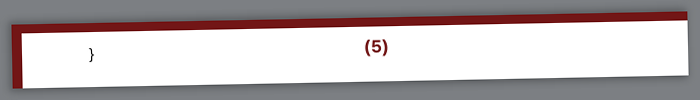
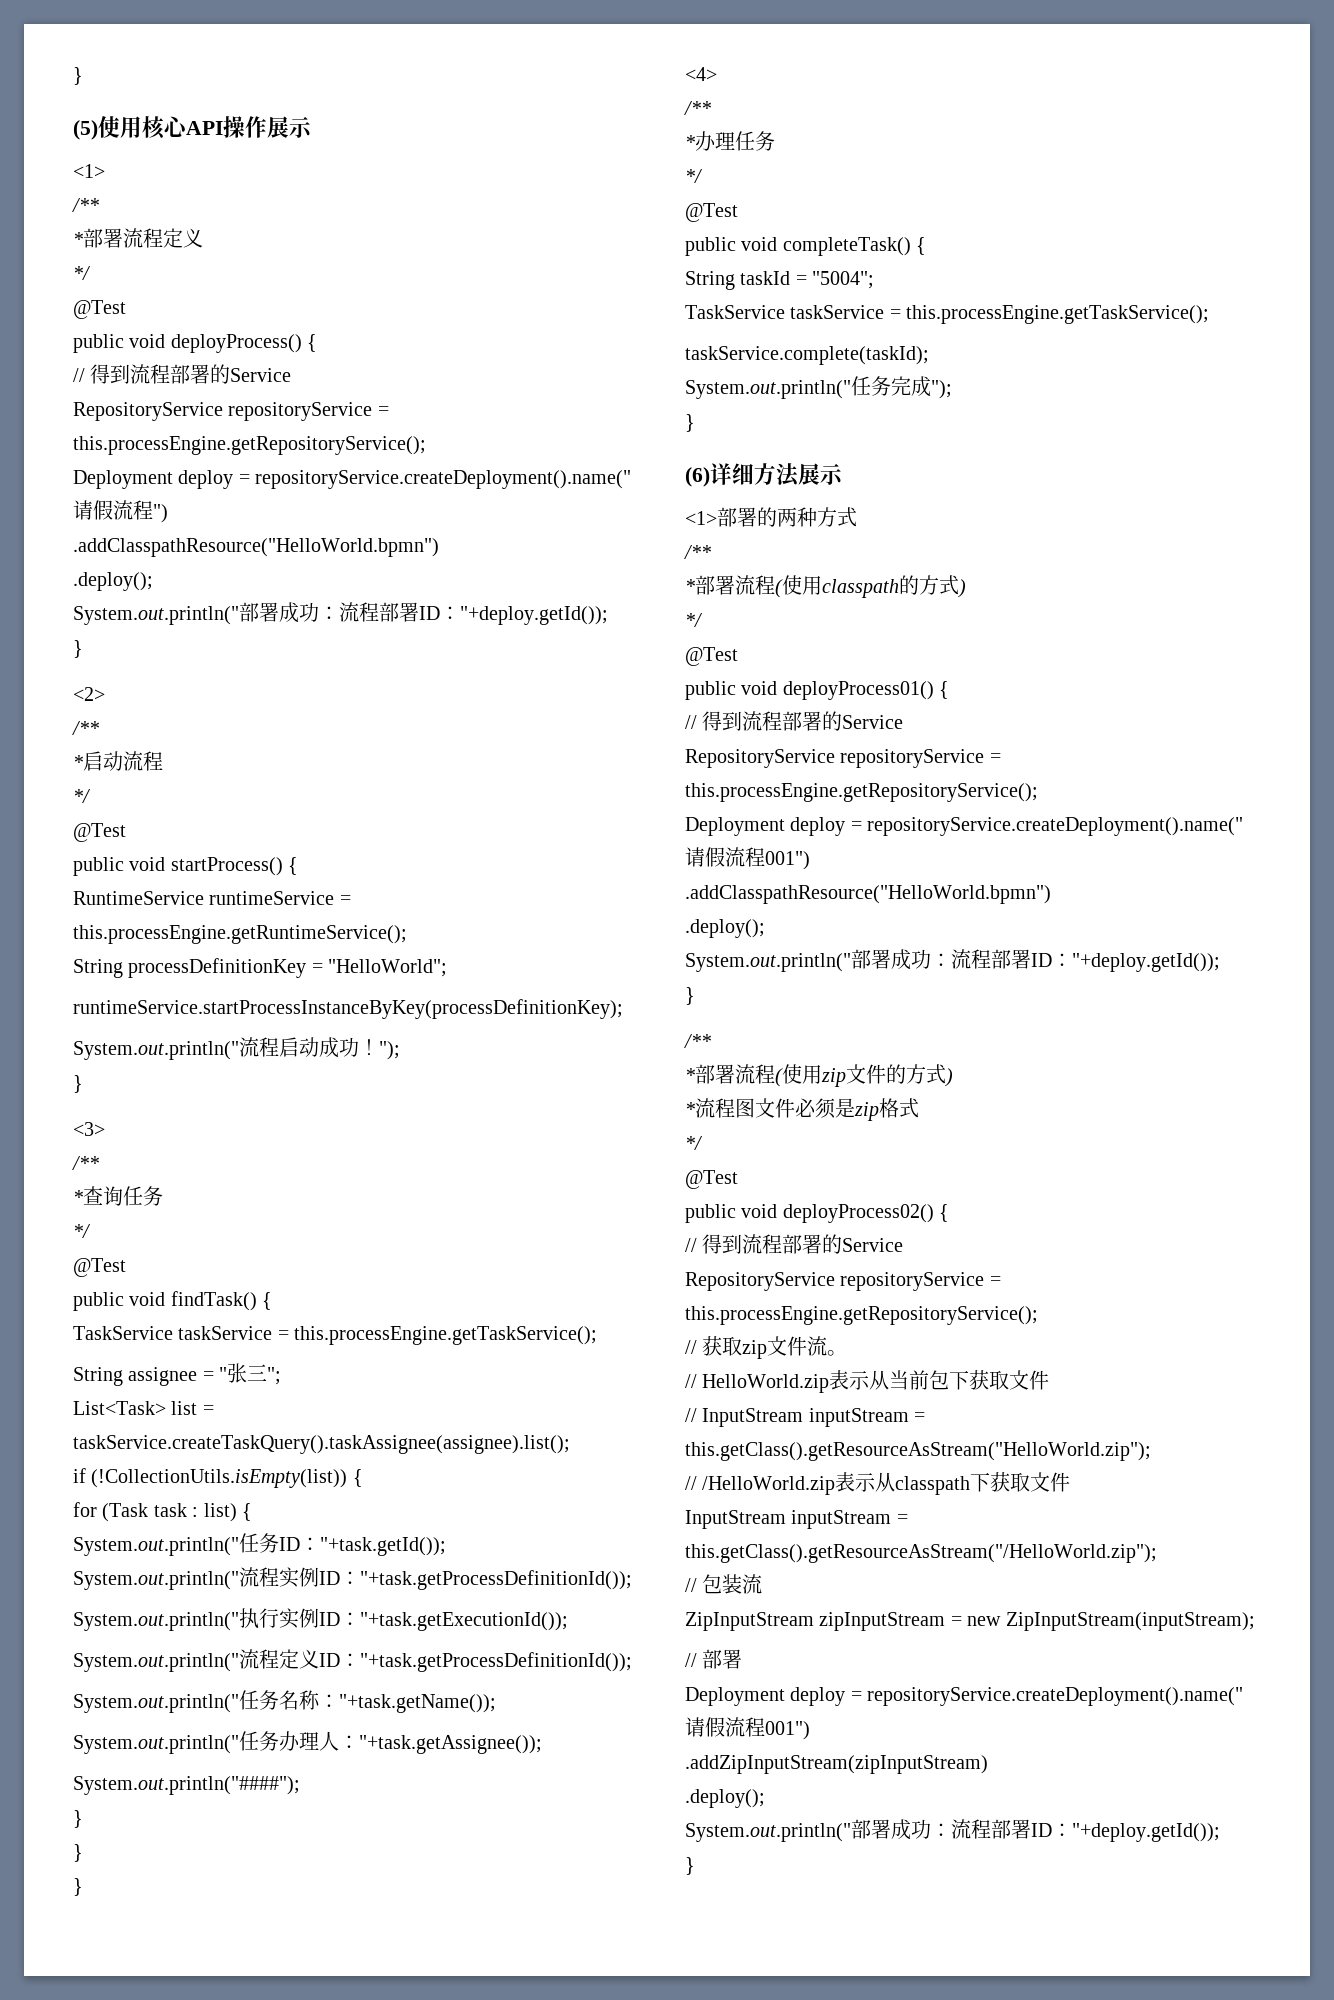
- (5)
+ (5)使用核心API操作展示
+ <1>
+ /**
+ *部署流程定义
+ */
+ @Test
+ public void deployProcess() {
+ // 得到流程部署的Service
+ RepositoryService repositoryService = this.processEngine.getRepositoryService();
+ Deployment deploy = repositoryService.createDeployment().name("请假流程")
+ .addClasspathResource("HelloWorld.bpmn")
+ .deploy();
+ System.out.println("部署成功：流程部署ID："+deploy.getId());
+ }
+ <2>
+ /**
+ *启动流程
+ */
+ @Test
+ public void startProcess() {
+ RuntimeService runtimeService = this.processEngine.getRuntimeService();
+ String processDefinitionKey = "HelloWorld";
+ runtimeService.startProcessInstanceByKey(processDefinitionKey);
+ System.out.println("流程启动成功！");
+ }
+ <3>
+ /**
+ *查询任务
+ */
+ @Test
+ public void findTask() {
+ TaskService taskService = this.processEngine.getTaskService();
+ String assignee = "张三";
+ List<Task> list = taskService.createTaskQuery().taskAssignee(assignee).list();
+ if (!CollectionUtils.isEmpty(list)) {
+ for (Task task : list) {
+ System.out.println("任务ID："+task.getId());
+ System.out.println("流程实例ID："+task.getProcessDefinitionId());
+ System.out.println("执行实例ID："+task.getExecutionId());
+ System.out.println("流程定义ID："+task.getProcessDefinitionId());
+ System.out.println("任务名称："+task.getName());
+ System.out.println("任务办理人："+task.getAssignee());
+ System.out.println("####");
+ }
+ }
+ }
+ <4>
+ /**
+ *办理任务
+ */
+ @Test
+ public void completeTask() {
+ String taskId = "5004";
+ TaskService taskService = this.processEngine.getTaskService();
+ taskService.complete(taskId);
+ System.out.println("任务完成");
+ }
+ (6)详细方法展示
+ <1>部署的两种方式
+ /**
+ *部署流程(使用classpath的方式)
+ */
+ @Test
+ public void deployProcess01() {
+ // 得到流程部署的Service
+ RepositoryService repositoryService = this.processEngine.getRepositoryService();
+ Deployment deploy = repositoryService.createDeployment().name("请假流程001")
+ .addClasspathResource("HelloWorld.bpmn")
+ .deploy();
+ System.out.println("部署成功：流程部署ID："+deploy.getId());
+ }
+ /**
+ *部署流程(使用zip文件的方式)
+ *流程图文件必须是zip格式
+ */
+ @Test
+ public void deployProcess02() {
+ // 得到流程部署的Service
+ RepositoryService repositoryService = this.processEngine.getRepositoryService();
+ // 获取zip文件流。
+ // HelloWorld.zip表示从当前包下获取文件
+ // InputStream inputStream = this.getClass().getResourceAsStream("HelloWorld.zip");
+ // /HelloWorld.zip表示从classpath下获取文件
+ InputStream inputStream = this.getClass().getResourceAsStream("/HelloWorld.zip");
+ // 包装流
+ ZipInputStream zipInputStream = new ZipInputStream(inputStream);
+ // 部署
+ Deployment deploy = repositoryService.createDeployment().name("请假流程001")
+ .addZipInputStream(zipInputStream)
+ .deploy();
+ System.out.println("部署成功：流程部署ID："+deploy.getId());
+ }

